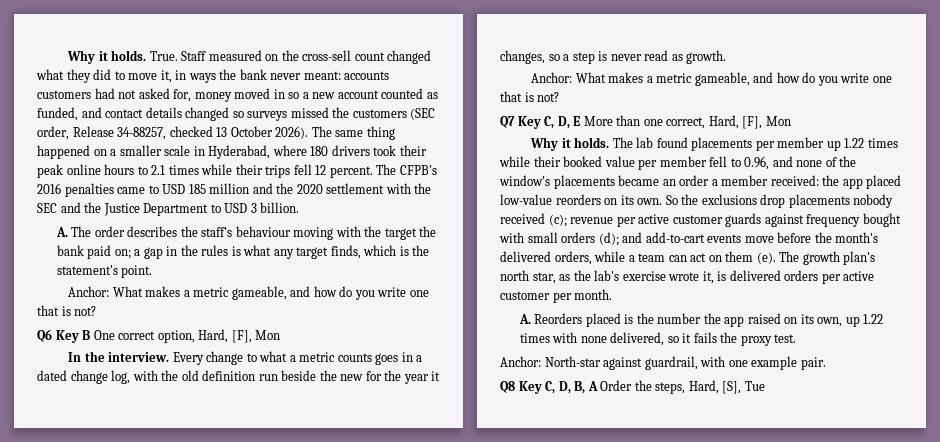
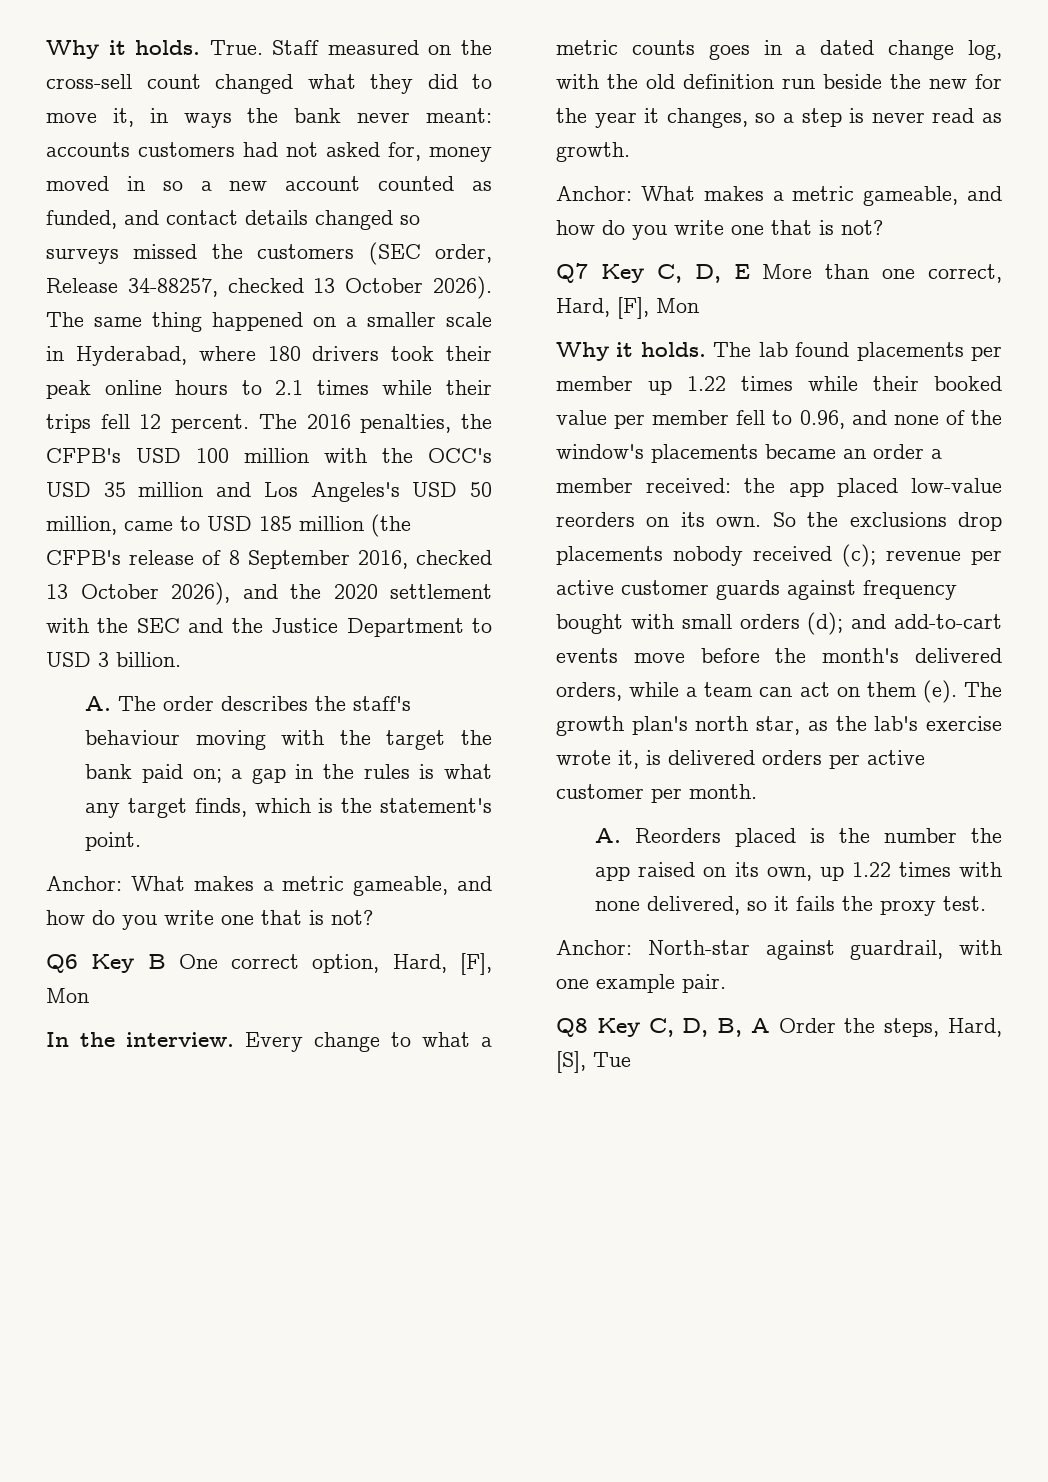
- The CFPB's 2016 penalties came to USD 185 million and the 2020 settlement with the SEC and the Justice Department to USD 3 billion.
+ The 2016 penalties, the CFPB's USD 100 million with the OCC's USD 35 million and Los Angeles's USD 50 million, came to USD 185 million (the CFPB's release of 8 September 2016, checked 13 October 2026), and the 2020 settlement with the SEC and the Justice Department to USD 3 billion.

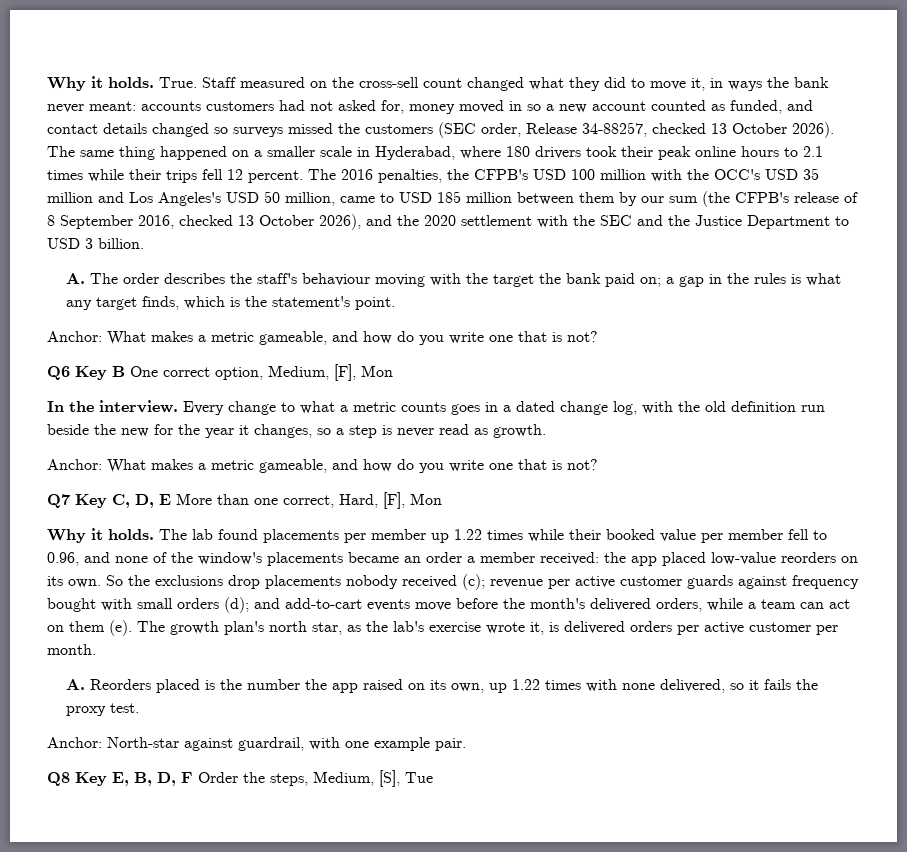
- The 2016 penalties, the CFPB's USD 100 million with the OCC's USD 35 million and Los Angeles's USD 50 million, came to USD 185 million (the CFPB's release of 8 September 2016, checked 13 October 2026), and the 2020 settlement with the SEC and the Justice Department to USD 3 billion.
+ The 2016 penalties, the CFPB's USD 100 million with the OCC's USD 35 million and Los Angeles's USD 50 million, came to USD 185 million between them by our sum (the CFPB's release of 8 September 2016, checked 13 October 2026), and the 2020 settlement with the SEC and the Justice Department to USD 3 billion.
- Q6 Key B One correct option, Hard, [F], Mon
+ Q6 Key B One correct option, Medium, [F], Mon
- Q8 Key C, D, B, A Order the steps, Hard, [S], Tue
+ Q8 Key E, B, D, F Order the steps, Medium, [S], Tue

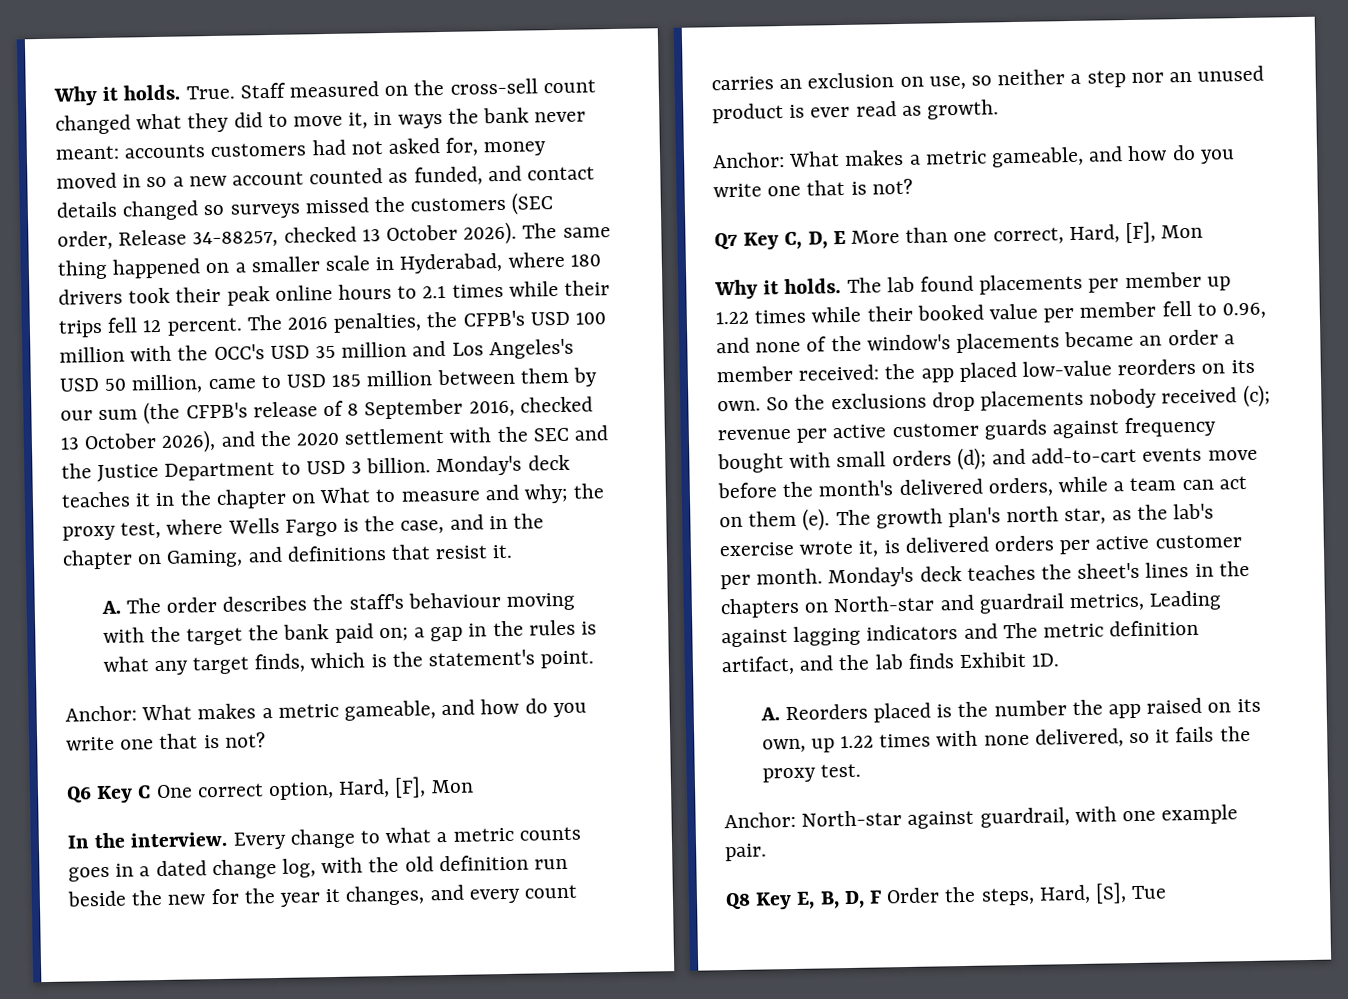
+ Monday's deck teaches it in the chapter on What to measure and why; the proxy test, where Wells Fargo is the case, and in the chapter on Gaming, and definitions that resist it.
- Q6 Key B One correct option, Medium, [F], Mon
+ Q6 Key C One correct option, Hard, [F], Mon
- Every change to what a metric counts goes in a dated change log, with the old definition run beside the new for the year it changes, so a step is never read as growth.
+ Every change to what a metric counts goes in a dated change log, with the old definition run beside the new for the year it changes, and every count carries an exclusion on use, so neither a step nor an unused product is ever read as growth.
+ Monday's deck teaches the sheet's lines in the chapters on North-star and guardrail metrics, Leading against lagging indicators and The metric definition artifact, and the lab finds Exhibit 1D.
- Q8 Key E, B, D, F Order the steps, Medium, [S], Tue
+ Q8 Key E, B, D, F Order the steps, Hard, [S], Tue

